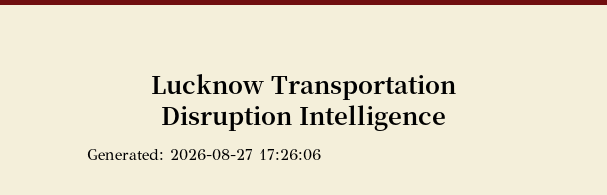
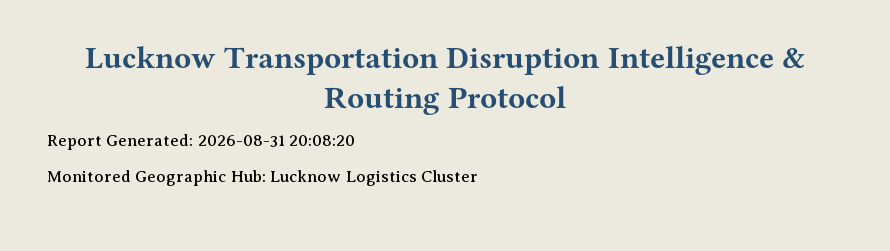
- Lucknow Transportation Disruption Intelligence
- Generated: 2026-08-27 17:26:06
+ Lucknow Transportation Disruption Intelligence & Routing Protocol
+ Report Generated: 2026-08-31 20:08:20
+ Monitored Geographic Hub: Lucknow Logistics Cluster

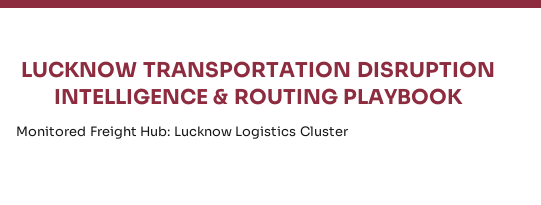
- Lucknow Transportation Disruption Intelligence & Routing Protocol
- Report Generated: 2026-08-31 20:08:20
+ LUCKNOW TRANSPORTATION DISRUPTION INTELLIGENCE & ROUTING PLAYBOOK
- Monitored Geographic Hub: Lucknow Logistics Cluster
+ Monitored Freight Hub: Lucknow Logistics Cluster

